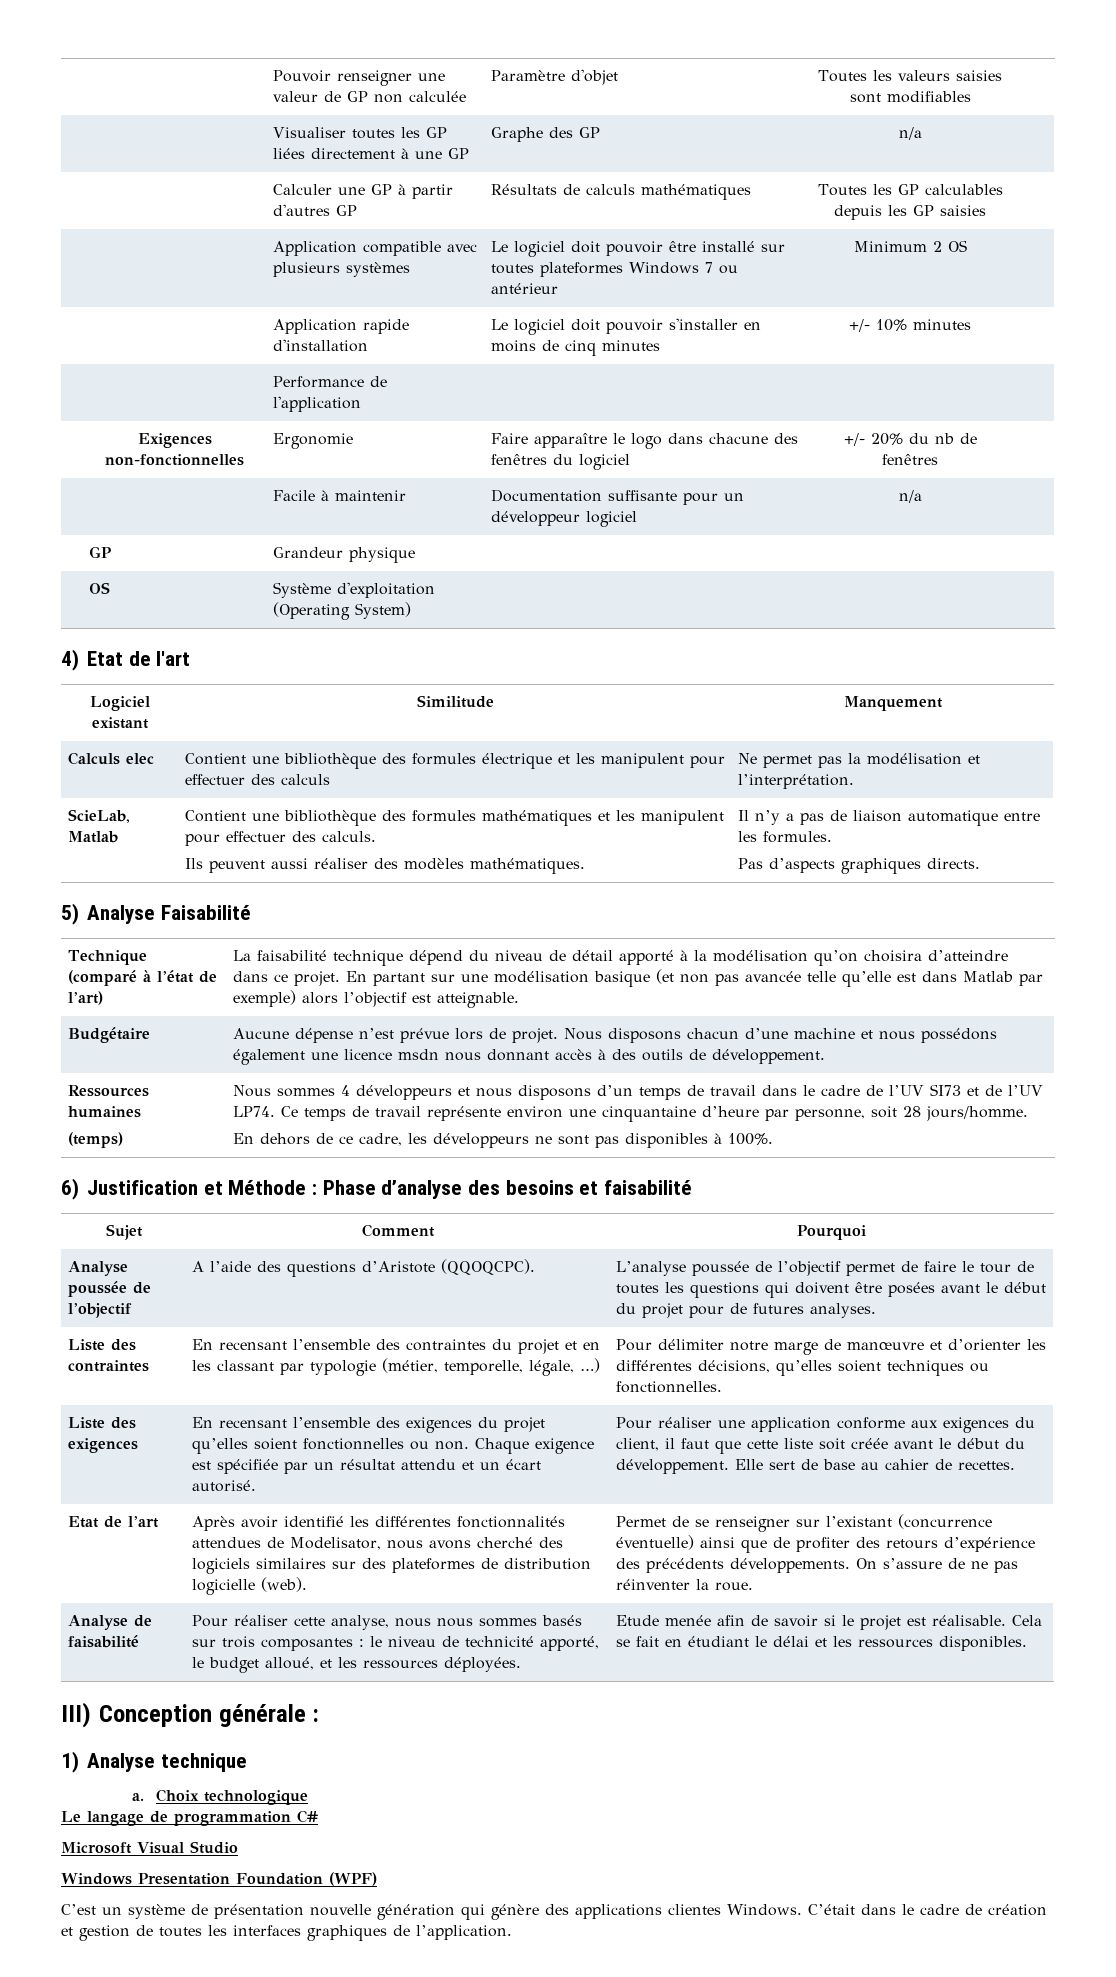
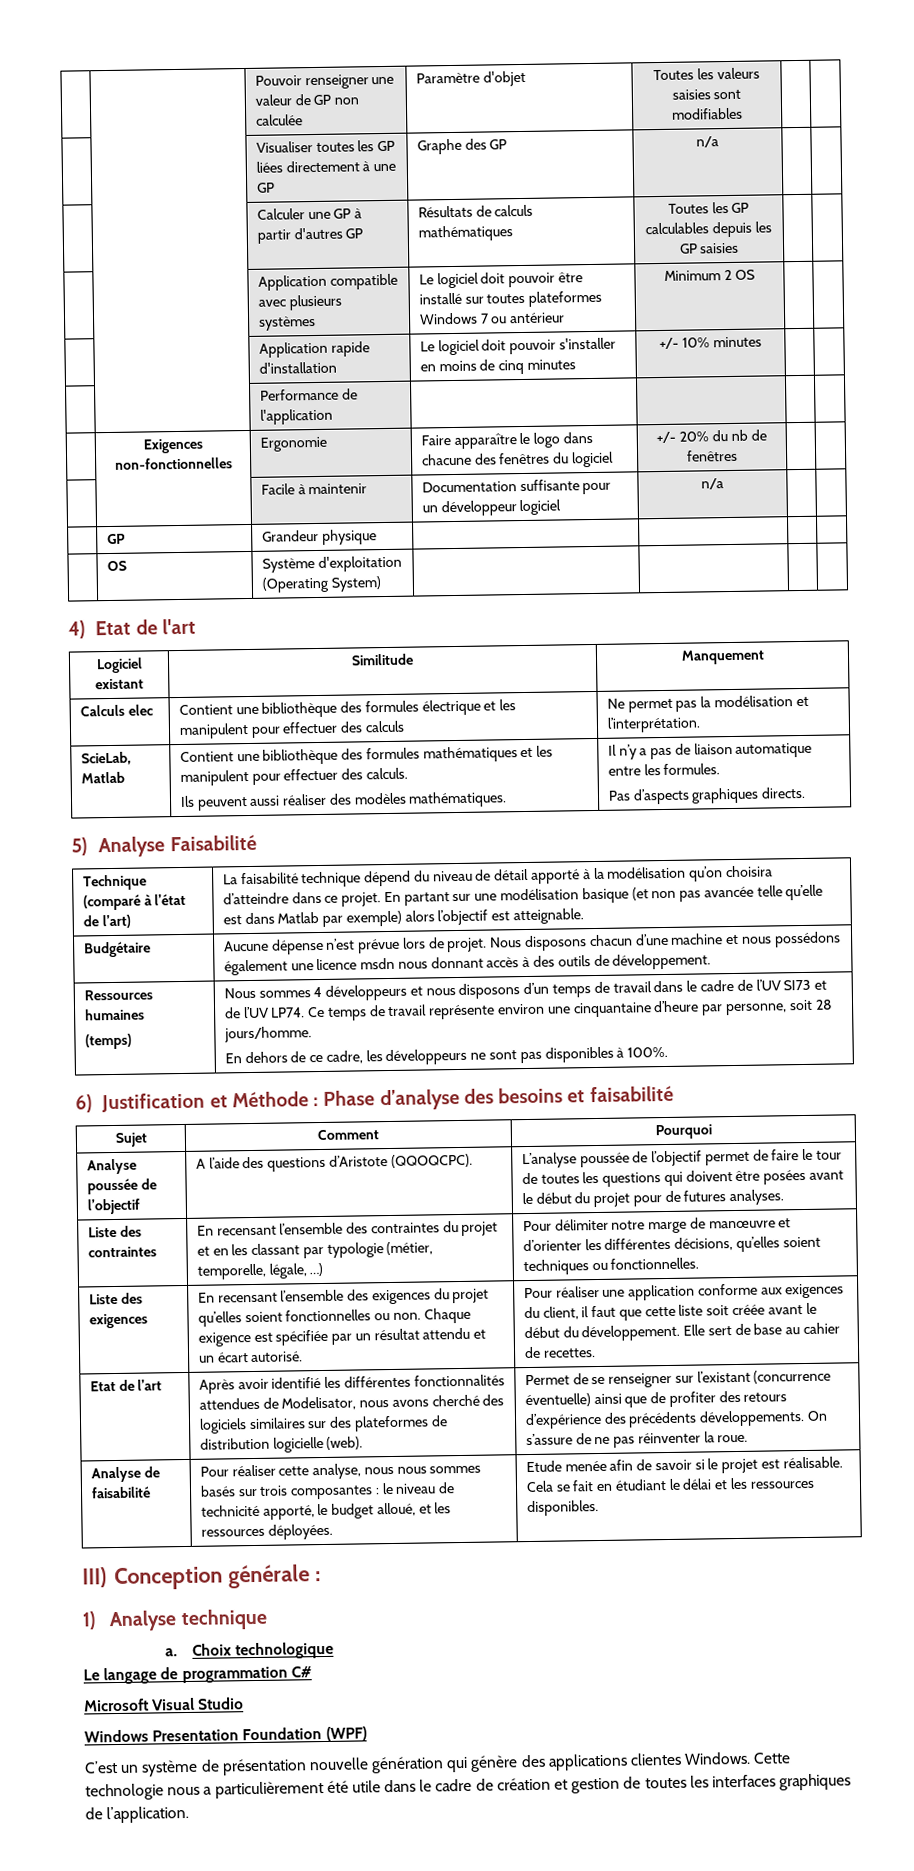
- C’était dans le cadre de création et gestion de toutes les interfaces graphiques de l’application.
+ Cette technologie nous a particulièrement été utile dans le cadre de création et gestion de toutes les interfaces graphiques de l’application.

